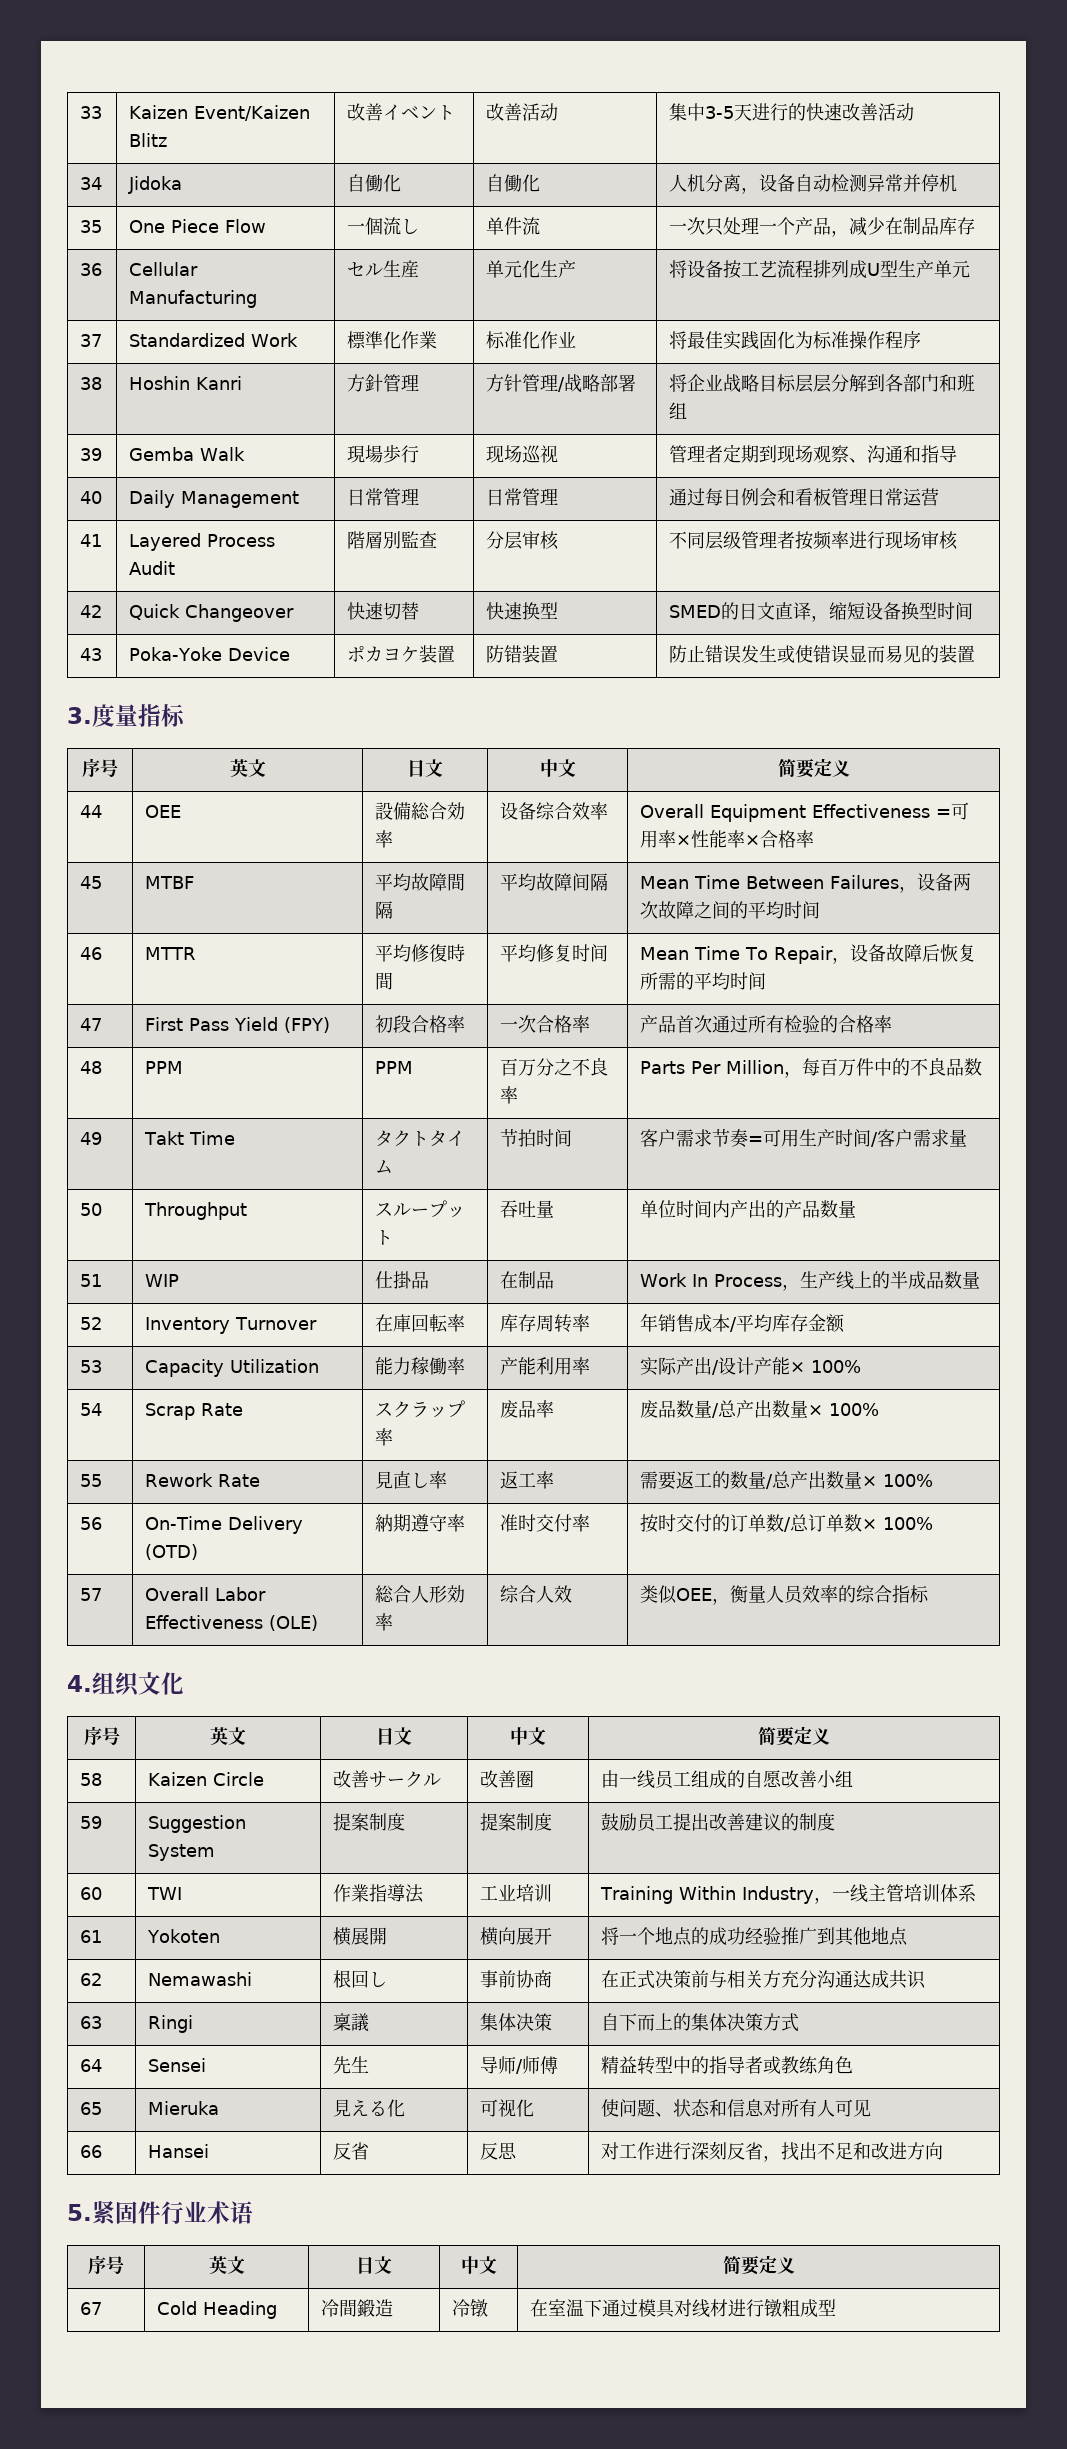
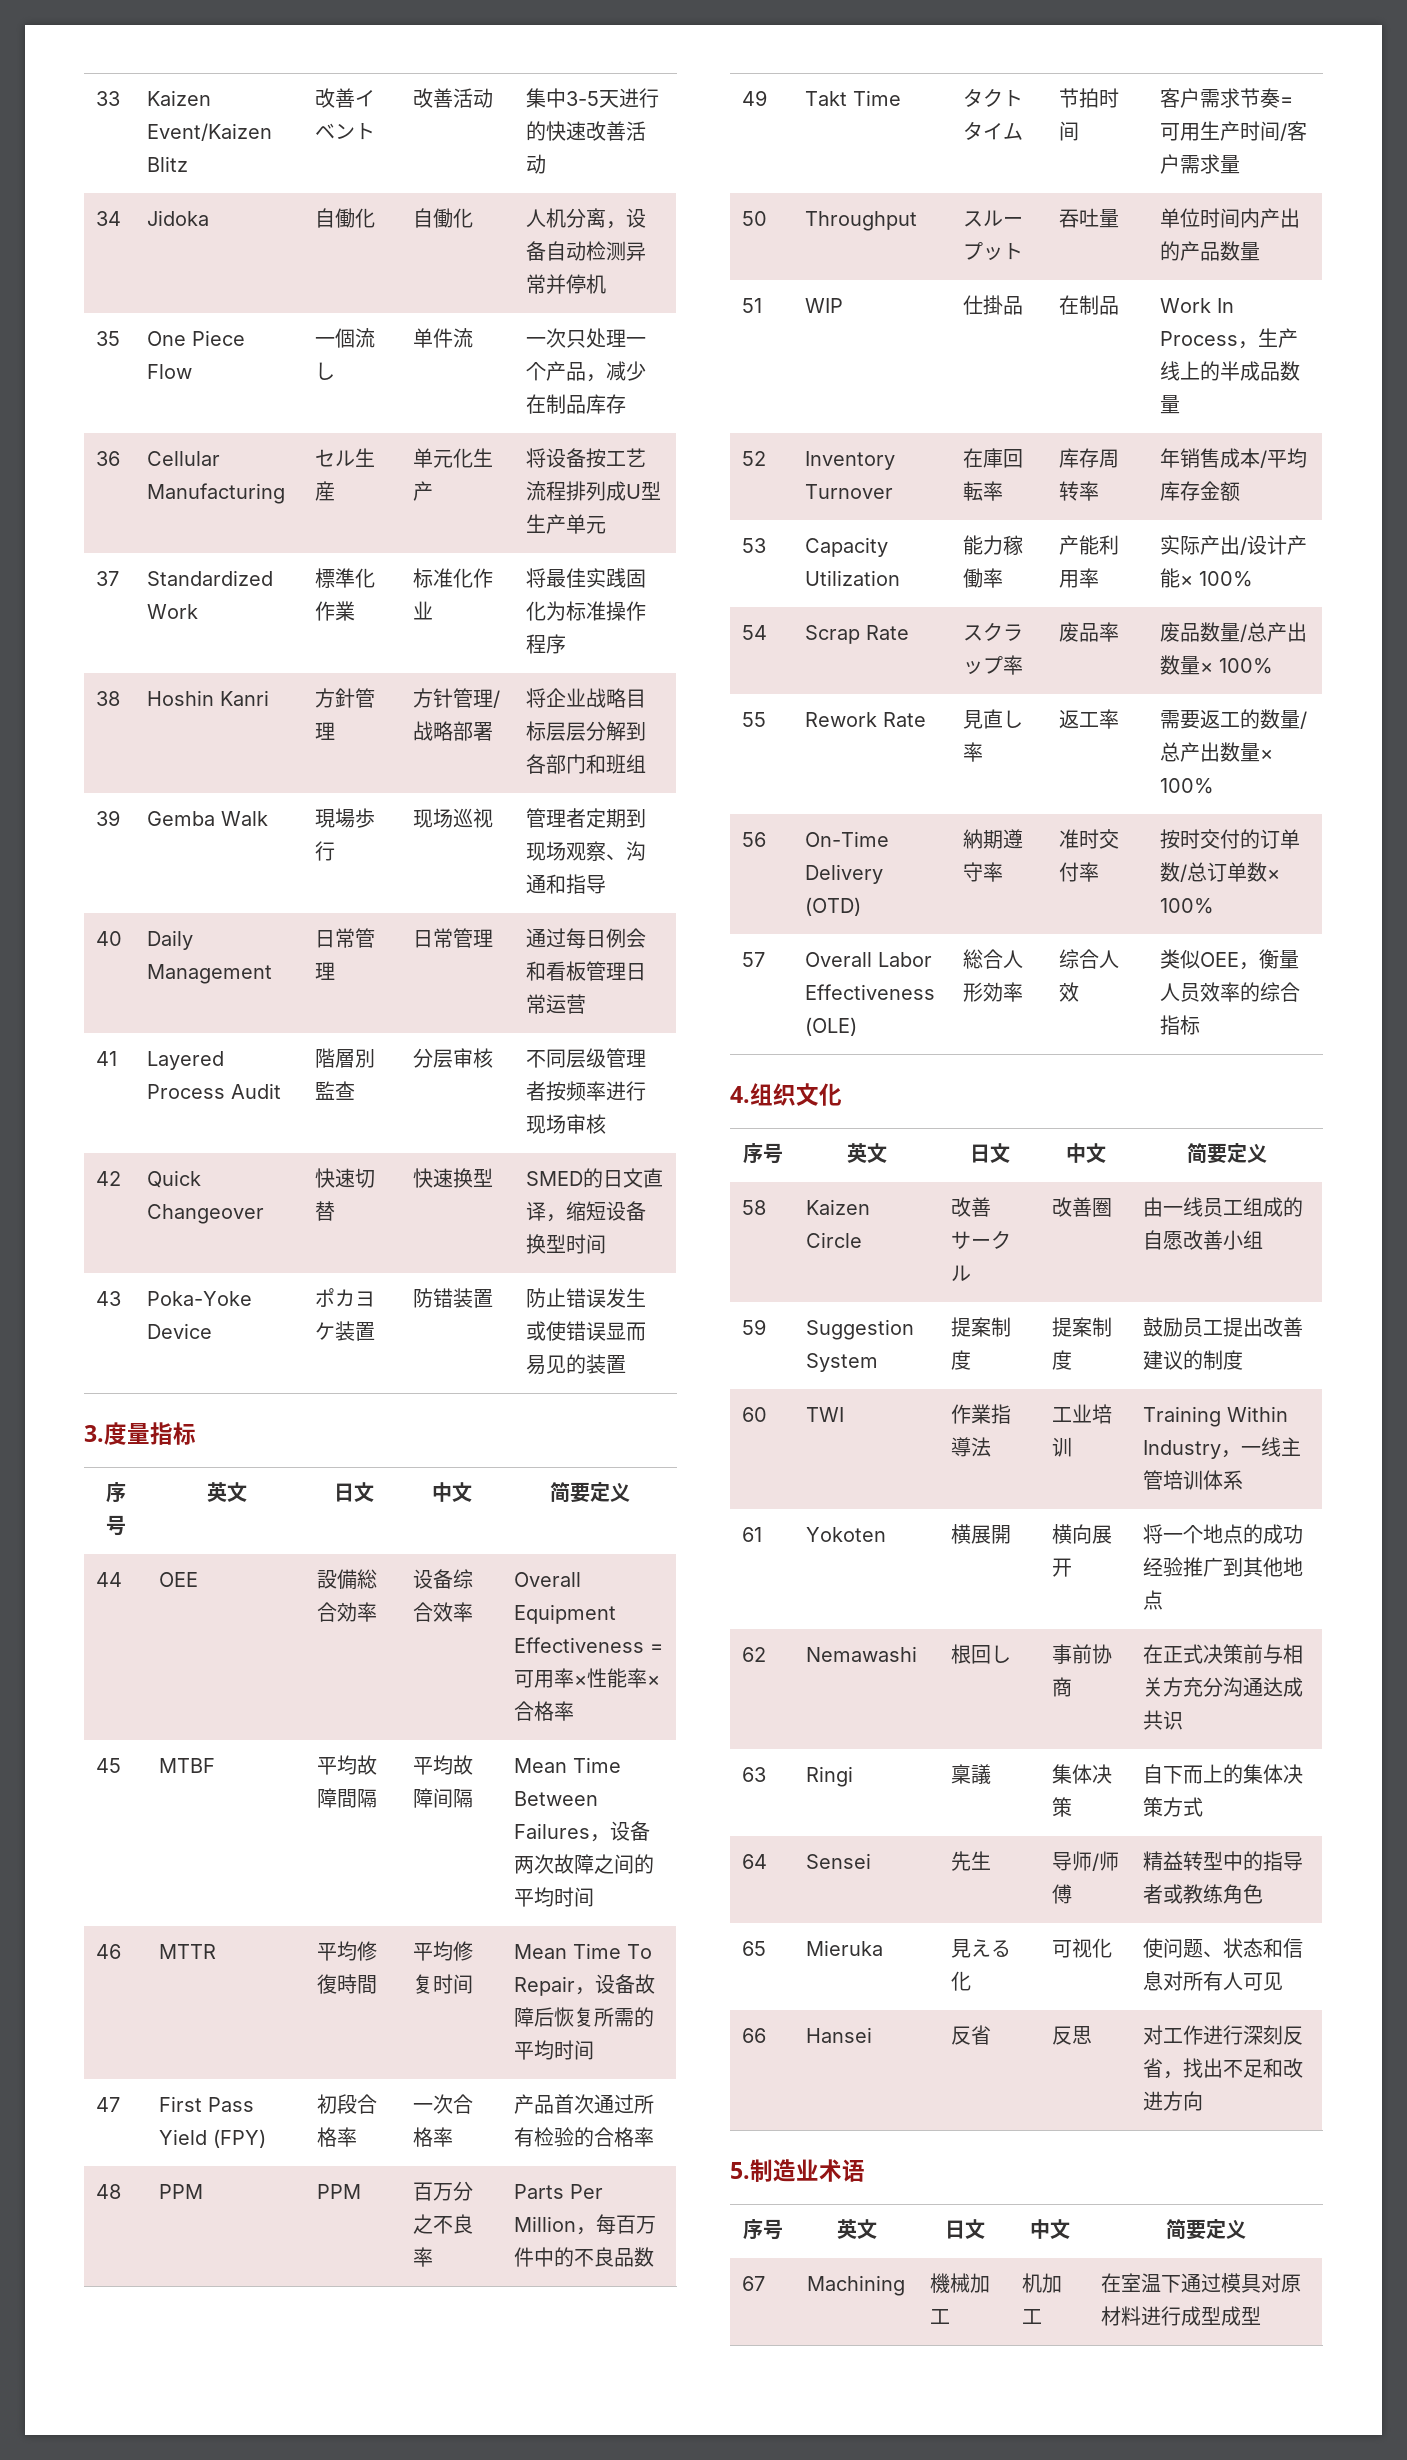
- 5.紧固件行业术语
+ 5.制造业术语
- 67 | Cold Heading | 冷間鍛造 | 冷镦 | 在室温下通过模具对线材进行镦粗成型
+ 67 | Machining | 機械加工 | 机加工 | 在室温下通过模具对原材料进行成型成型

